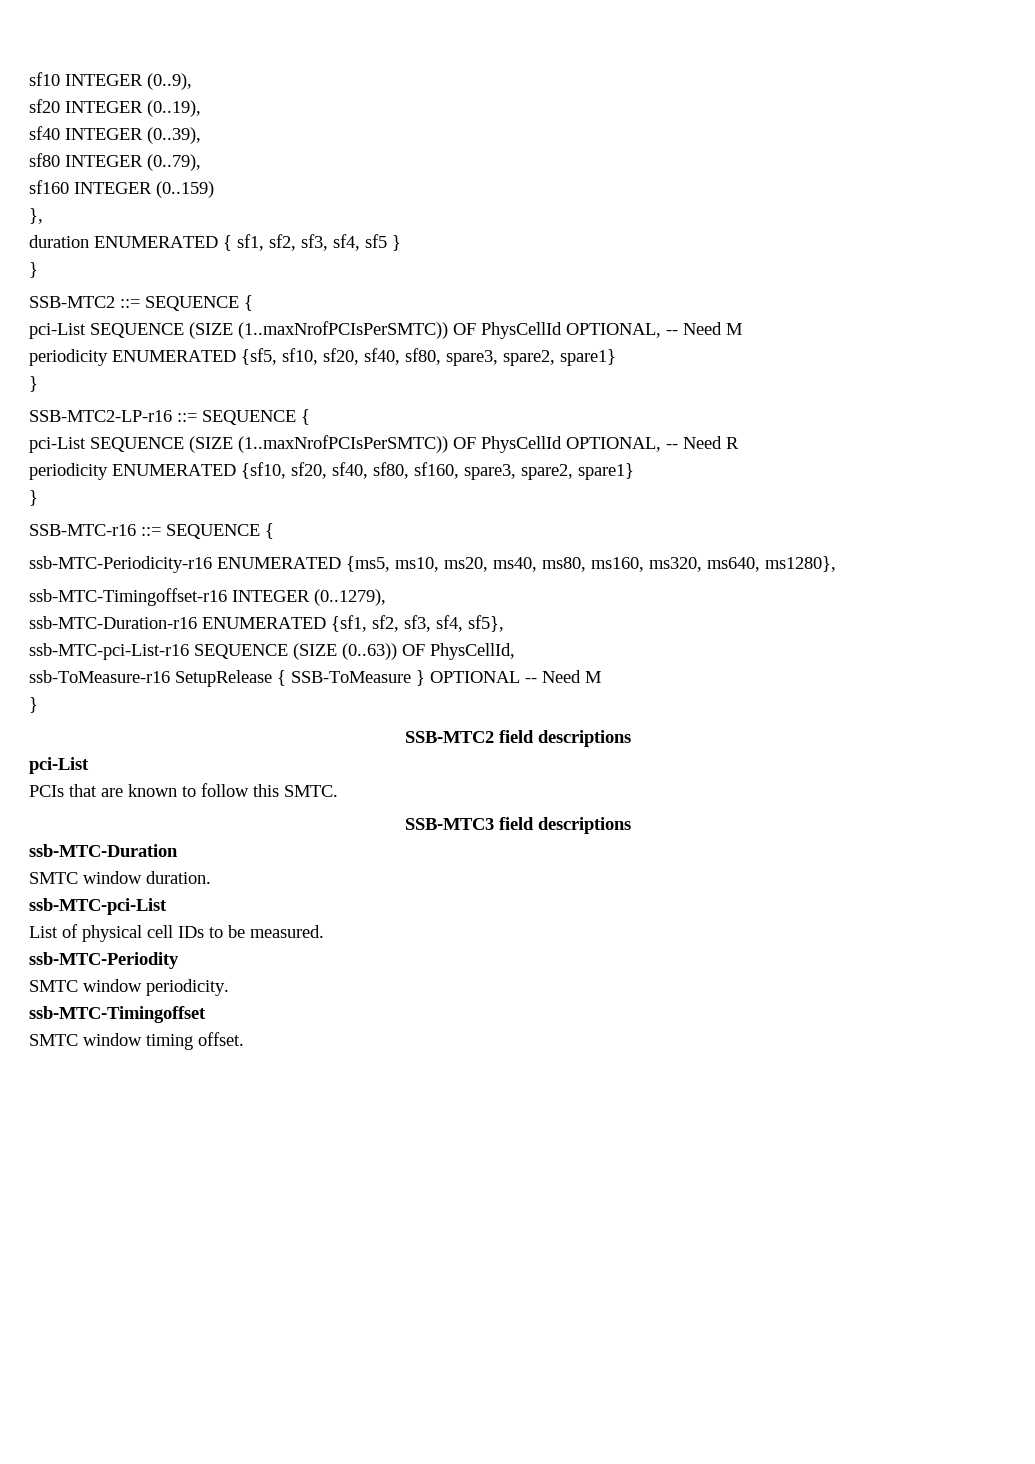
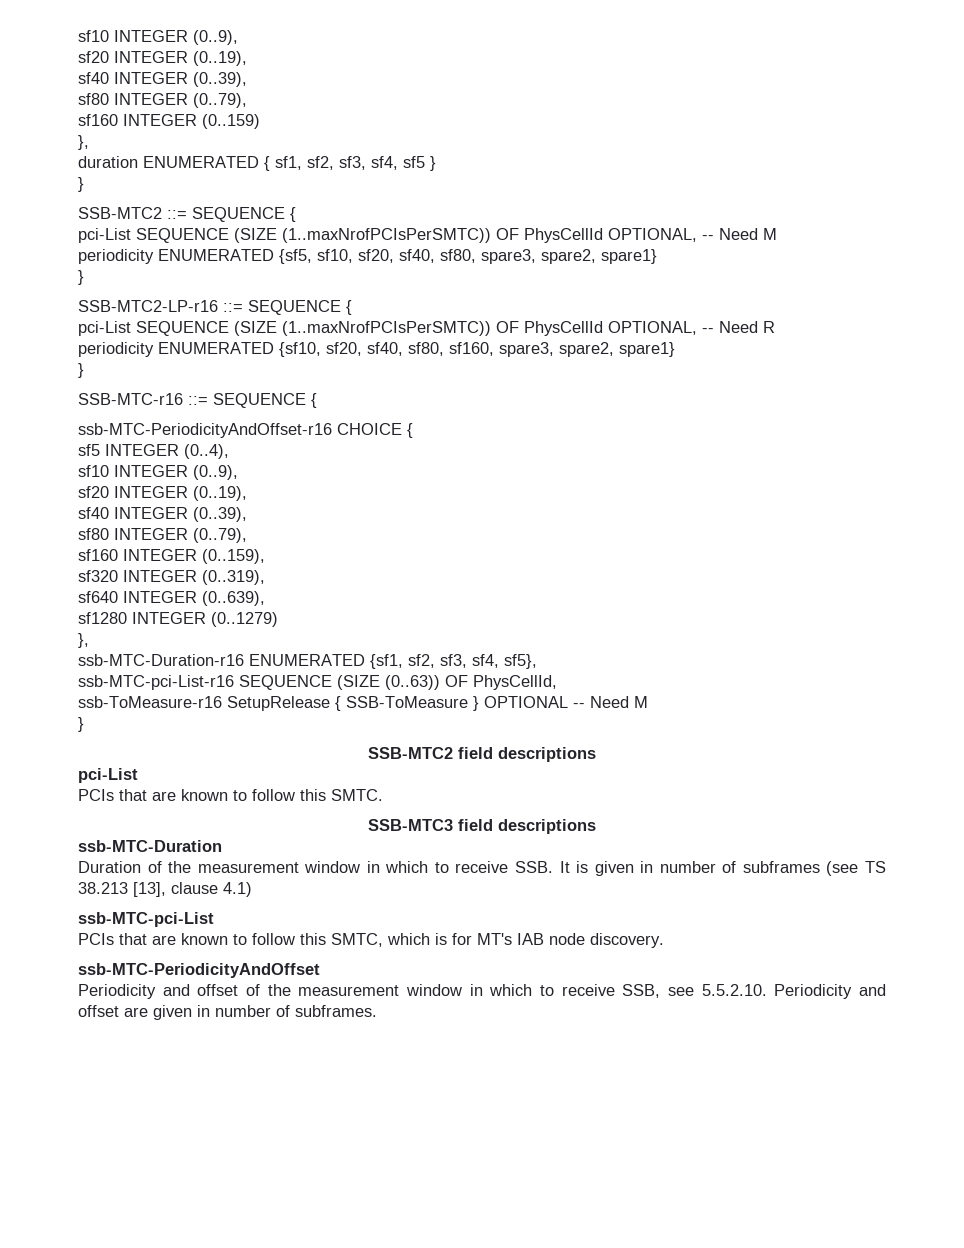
- ssb-MTC-Periodicity-r16 ENUMERATED {ms5, ms10, ms20, ms40, ms80, ms160, ms320, ms640, ms1280},
- ssb-MTC-Timingoffset-r16 INTEGER (0..1279),
+ ssb-MTC-PeriodicityAndOffset-r16 CHOICE {
+ sf5 INTEGER (0..4),
+ sf10 INTEGER (0..9),
+ sf20 INTEGER (0..19),
+ sf40 INTEGER (0..39),
+ sf80 INTEGER (0..79),
+ sf160 INTEGER (0..159),
+ sf320 INTEGER (0..319),
+ sf640 INTEGER (0..639),
+ sf1280 INTEGER (0..1279)
+ },
- SMTC window duration.
+ Duration of the measurement window in which to receive SSB. It is given in number of subframes (see TS 38.213 [13], clause 4.1)
  ssb-MTC-pci-List
- List of physical cell IDs to be measured.
- ssb-MTC-Periodity
- SMTC window periodicity.
- ssb-MTC-Timingoffset
- SMTC window timing offset.
+ PCIs that are known to follow this SMTC, which is for MT's IAB node discovery.
+ ssb-MTC-PeriodicityAndOffset
+ Periodicity and offset of the measurement window in which to receive SSB, see 5.5.2.10. Periodicity and offset are given in number of subframes.

